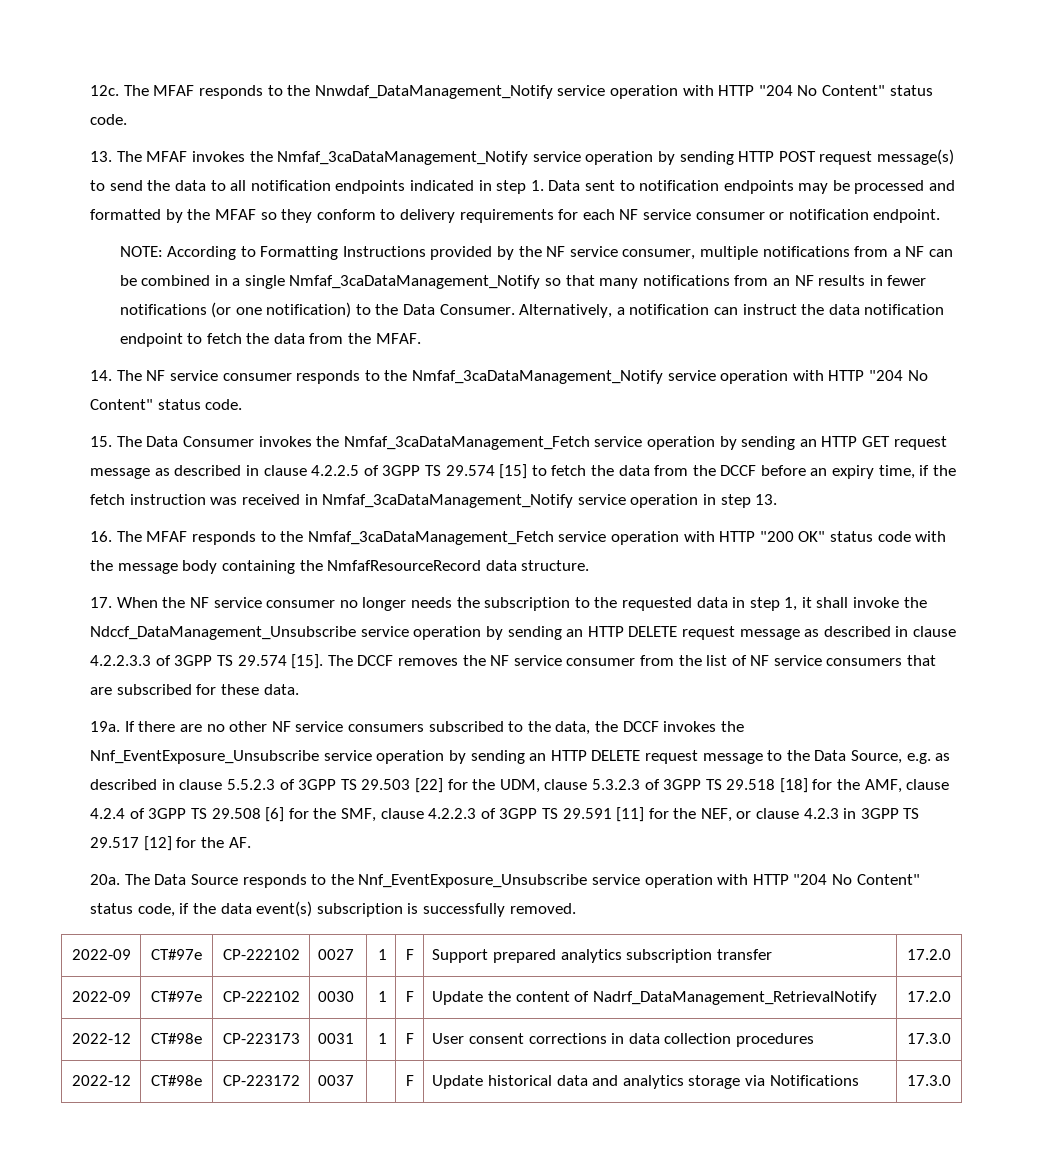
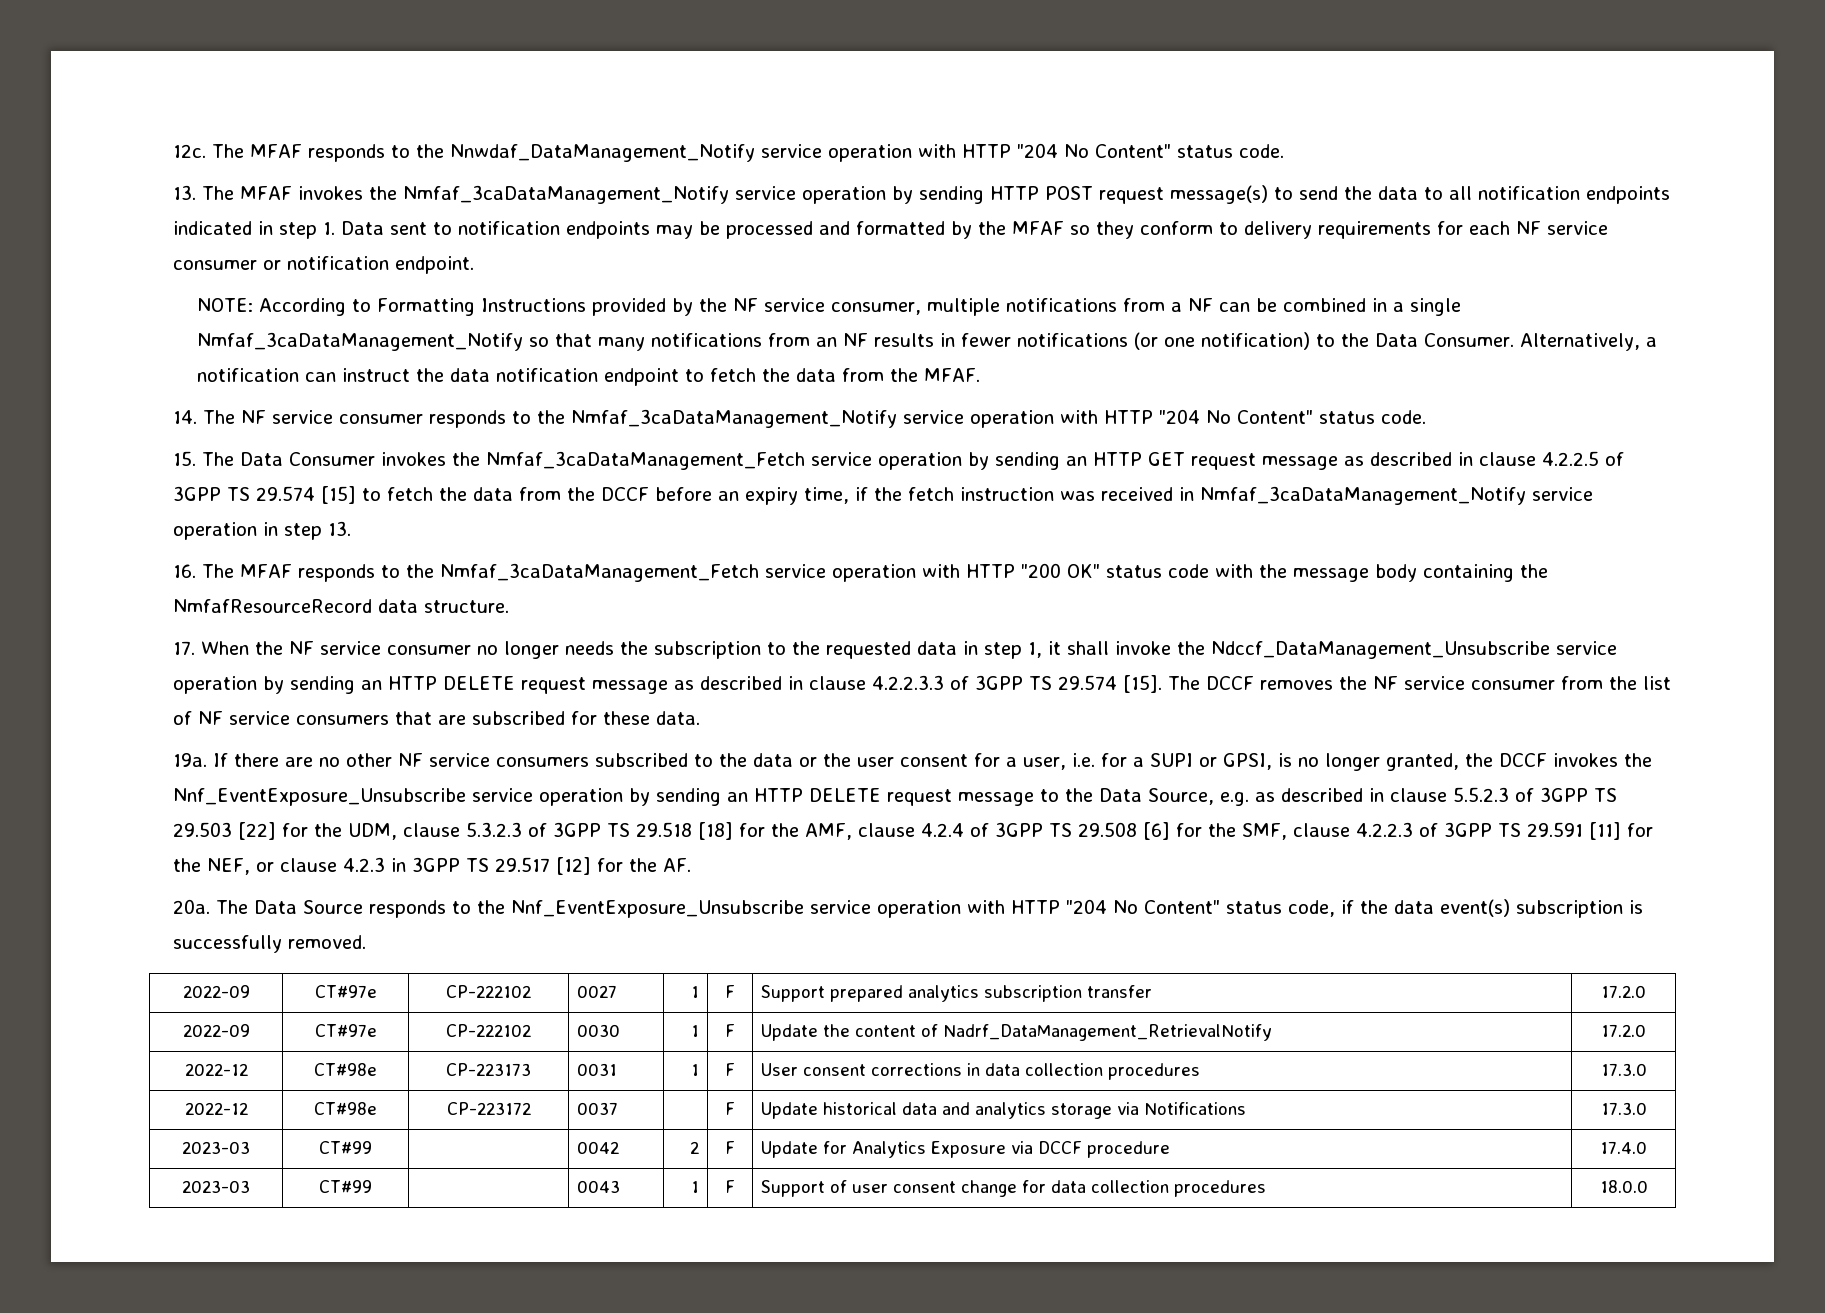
- If there are no other NF service consumers subscribed to the data, the DCCF invokes the Nnf_EventExposure_Unsubscribe service operation by sending an HTTP DELETE request message to the Data Source, e.g. as described in clause 5.5.2.3 of 3GPP TS 29.503 [22] for the UDM, clause 5.3.2.3 of 3GPP TS 29.518 [18] for the AMF, clause 4.2.4 of 3GPP TS 29.508 [6] for the SMF, clause 4.2.2.3 of 3GPP TS 29.591 [11] for the NEF, or clause 4.2.3 in 3GPP TS 29.517 [12] for the AF.
+ If there are no other NF service consumers subscribed to the data or the user consent for a user, i.e. for a SUPI or GPSI, is no longer granted, the DCCF invokes the Nnf_EventExposure_Unsubscribe service operation by sending an HTTP DELETE request message to the Data Source, e.g. as described in clause 5.5.2.3 of 3GPP TS 29.503 [22] for the UDM, clause 5.3.2.3 of 3GPP TS 29.518 [18] for the AMF, clause 4.2.4 of 3GPP TS 29.508 [6] for the SMF, clause 4.2.2.3 of 3GPP TS 29.591 [11] for the NEF, or clause 4.2.3 in 3GPP TS 29.517 [12] for the AF.
+ 2023-03 | CT#99 | | 0042 | 2 | F | Update for Analytics Exposure via DCCF procedure | 17.4.0
+ 2023-03 | CT#99 | | 0043 | 1 | F | Support of user consent change for data collection procedures | 18.0.0

